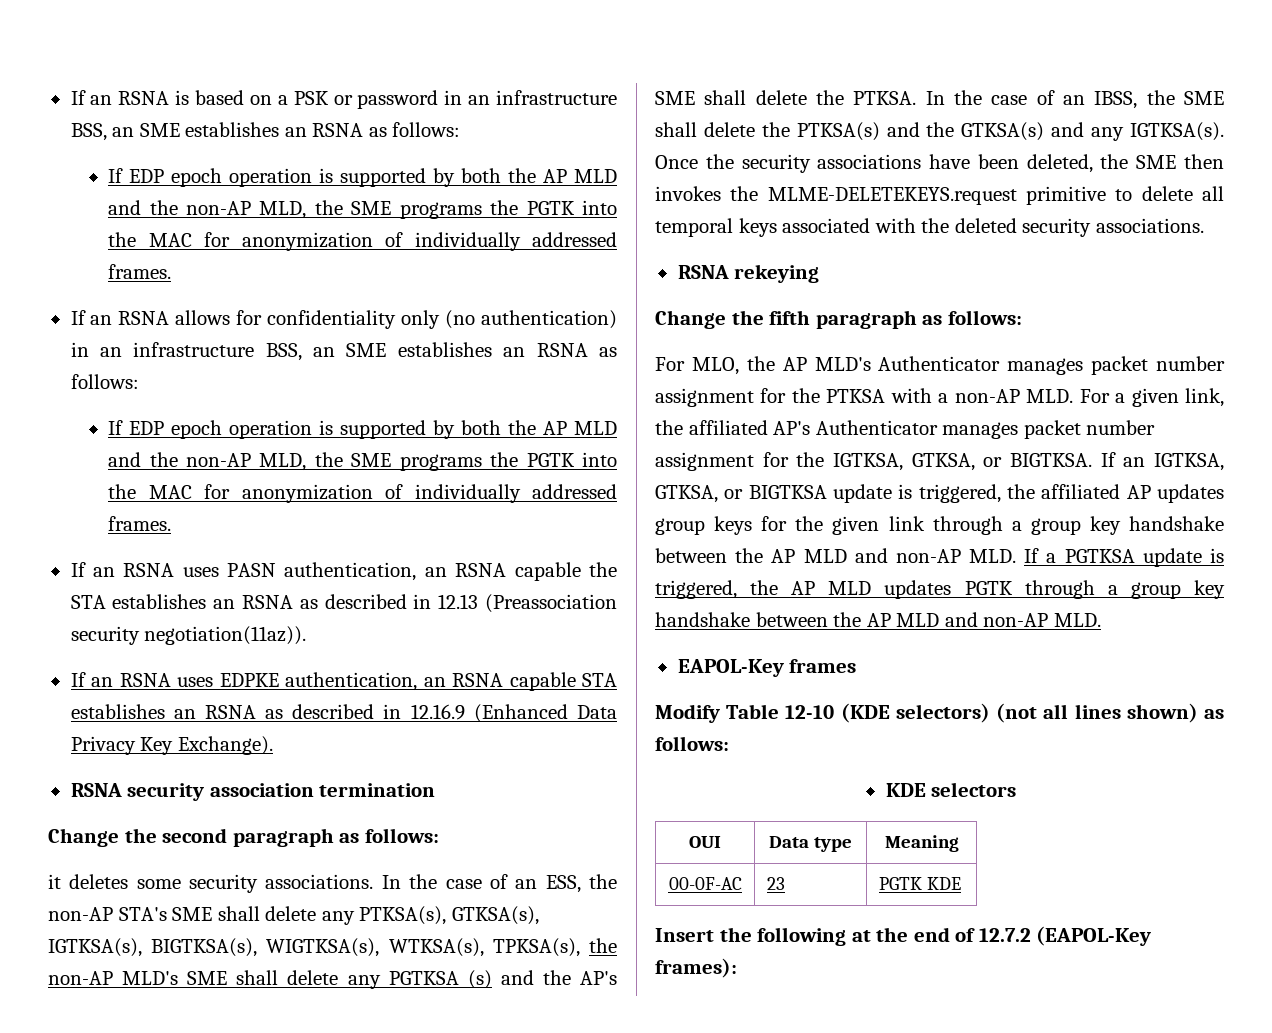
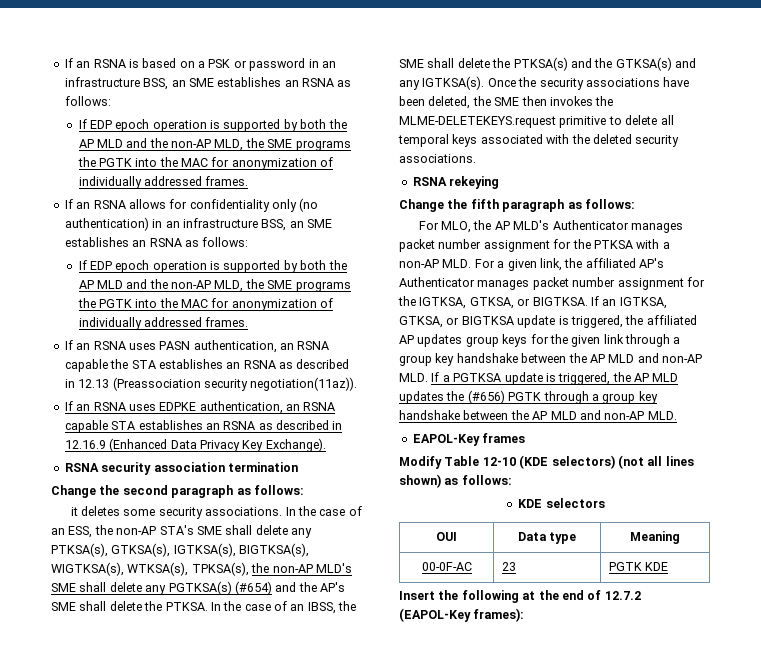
- In the case of an ESS, the non-AP STA's SME shall delete any PTKSA(s), GTKSA(s), IGTKSA(s), BIGTKSA(s), WIGTKSA(s), WTKSA(s), TPKSA(s), the non-AP MLD's SME shall delete any PGTKSA (s) and the AP's SME shall delete the PTKSA.
+ In the case of an ESS, the non-AP STA's SME shall delete any PTKSA(s), GTKSA(s), IGTKSA(s), BIGTKSA(s), WIGTKSA(s), WTKSA(s), TPKSA(s), the non-AP MLD's SME shall delete any PGTKSA(s) (#654) and the AP's SME shall delete the PTKSA.
- If an IGTKSA, GTKSA, or BIGTKSA update is triggered, the affiliated AP updates group keys for the given link through a group key handshake between the AP MLD and non-AP MLD. If a PGTKSA update is triggered, the AP MLD updates PGTK through a group key handshake between the AP MLD and non-AP MLD.
+ If an IGTKSA, GTKSA, or BIGTKSA update is triggered, the affiliated AP updates group keys for the given link through a group key handshake between the AP MLD and non-AP MLD. If a PGTKSA update is triggered, the AP MLD updates the (#656) PGTK through a group key handshake between the AP MLD and non-AP MLD.

